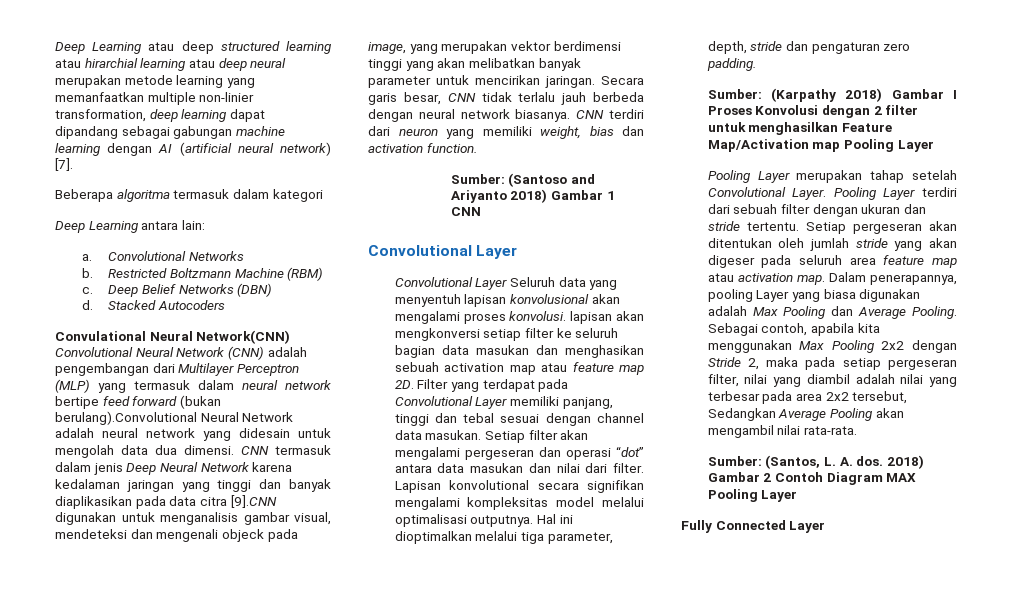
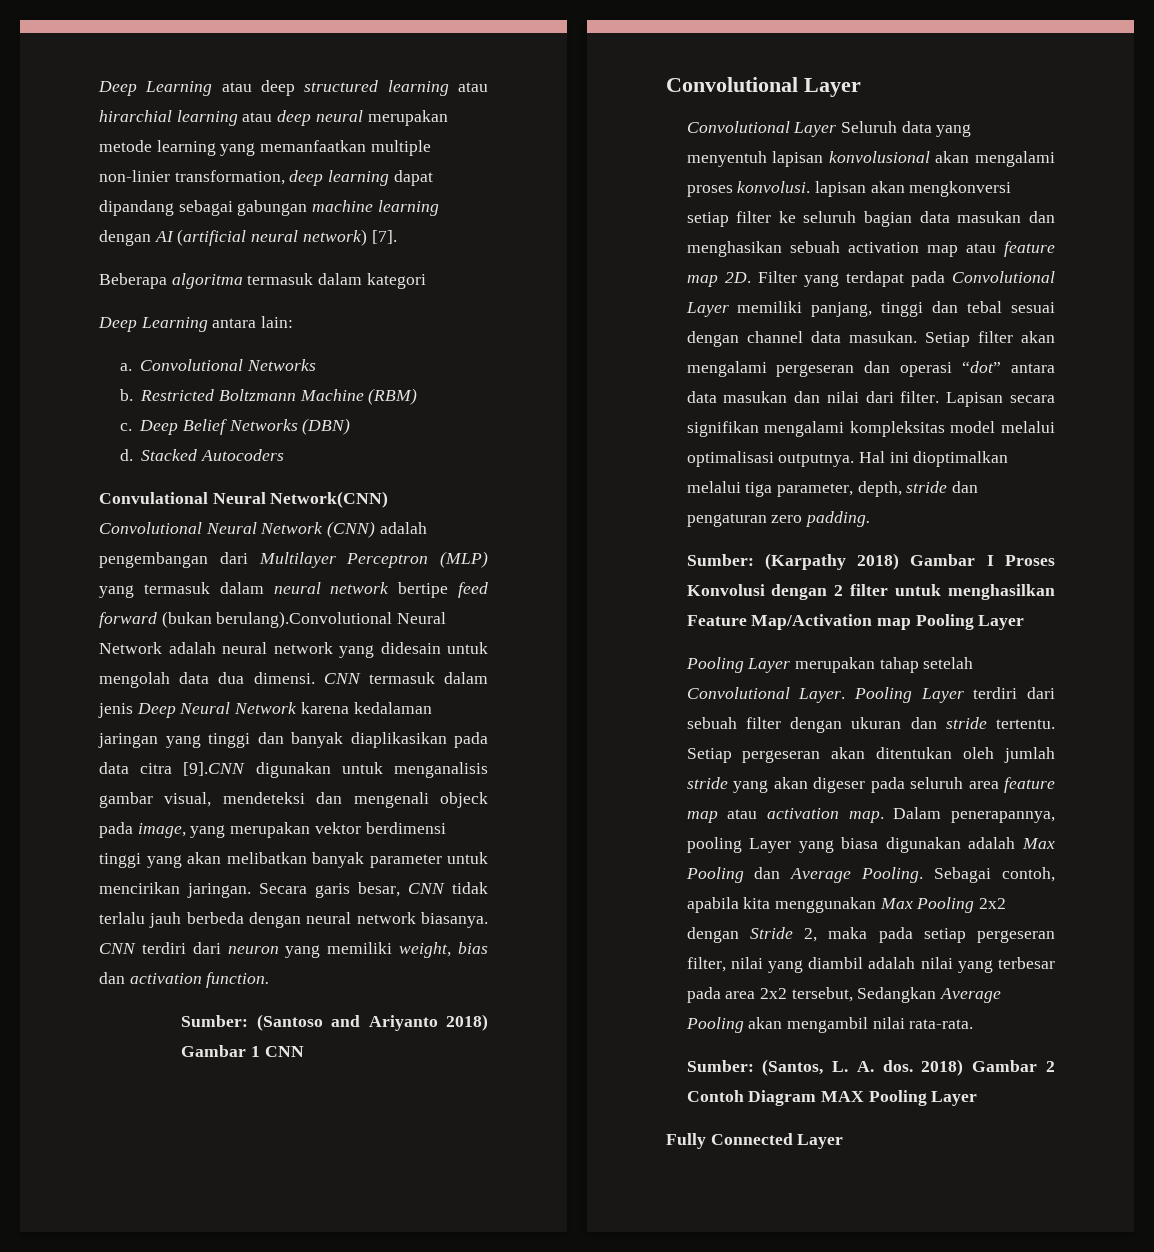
- Lapisan konvolutional secara signifikan mengalami kompleksitas model melalui optimalisasi outputnya.
+ Lapisan secara signifikan mengalami kompleksitas model melalui optimalisasi outputnya.

